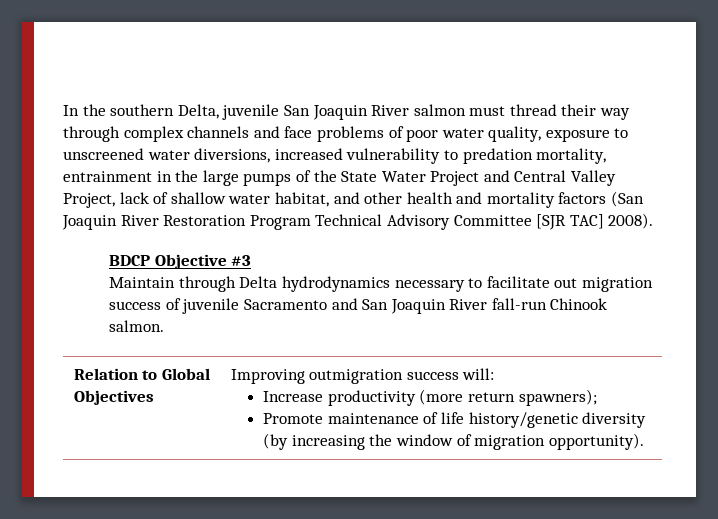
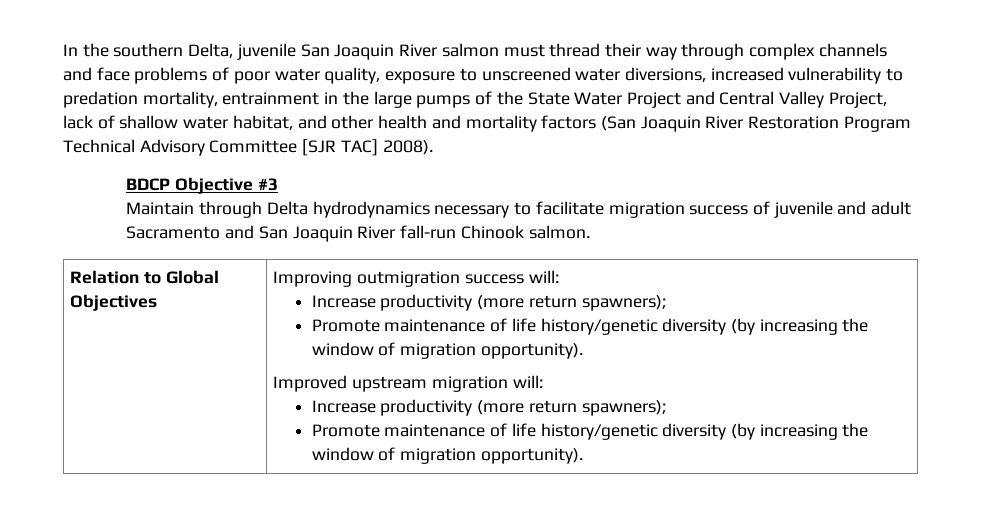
- Maintain through Delta hydrodynamics necessary to facilitate out migration success of juvenile Sacramento and San Joaquin River fall-run Chinook salmon.
+ Maintain through Delta hydrodynamics necessary to facilitate migration success of juvenile and adult Sacramento and San Joaquin River fall-run Chinook salmon.
+ Improved upstream migration will:
+ Increase productivity (more return spawners);
+ Promote maintenance of life history/genetic diversity (by increasing the window of migration opportunity).

